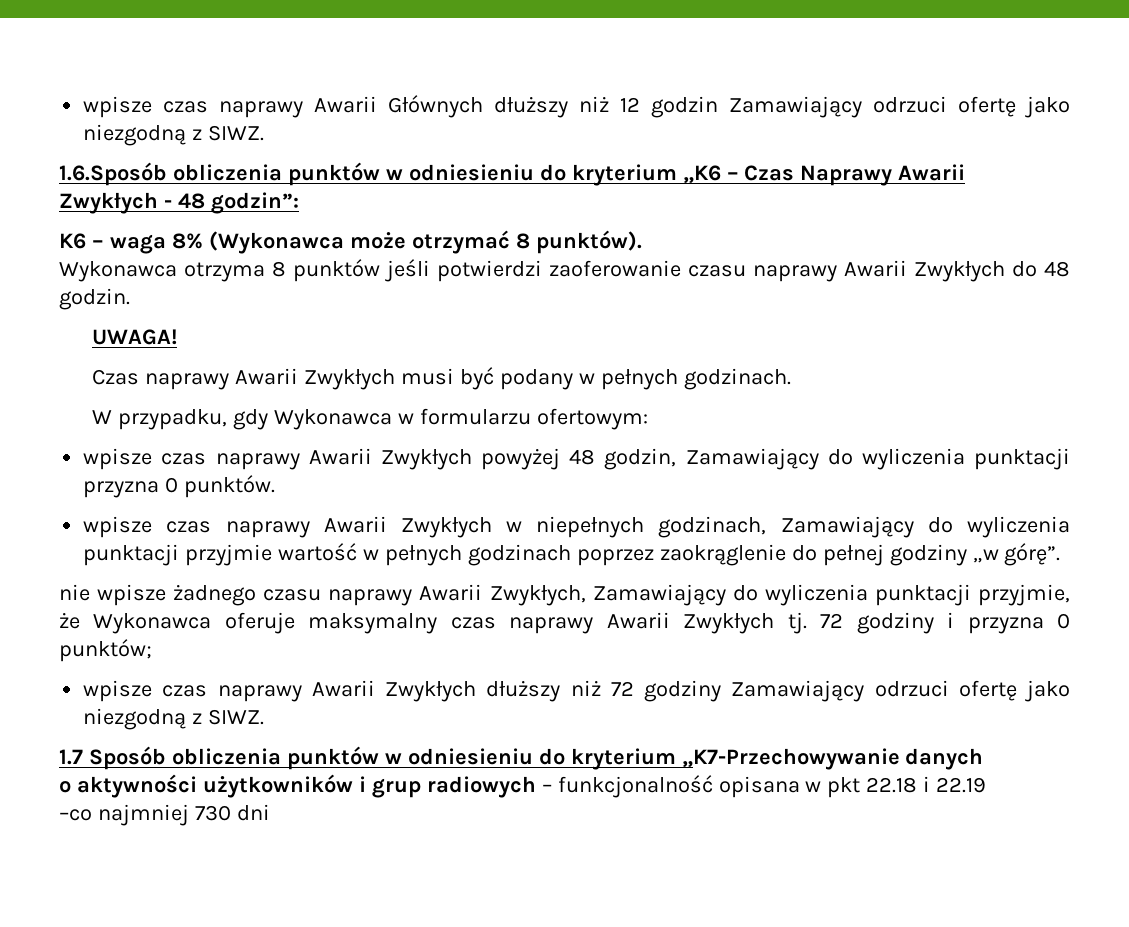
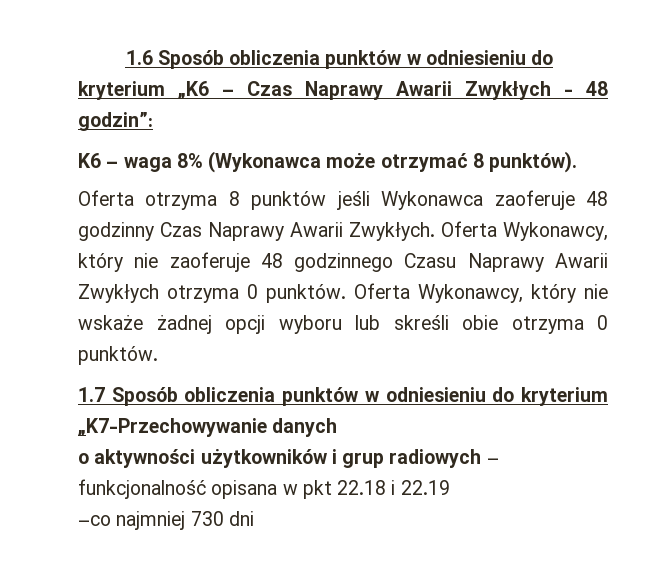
- wpisze czas naprawy Awarii Głównych dłuższy niż 12 godzin Zamawiający odrzuci ofertę jako niezgodną z SIWZ.
- 1.6.Sposób obliczenia punktów w odniesieniu do kryterium „K6 – Czas Naprawy Awarii Zwykłych - 48 godzin”:
+ 1.6 Sposób obliczenia punktów w odniesieniu do kryterium „K6 – Czas Naprawy Awarii Zwykłych - 48 godzin”:
- Wykonawca otrzyma 8 punktów jeśli potwierdzi zaoferowanie czasu naprawy Awarii Zwykłych do 48 godzin.
- UWAGA!
- Czas naprawy Awarii Zwykłych musi być podany w pełnych godzinach.
- W przypadku, gdy Wykonawca w formularzu ofertowym:
- wpisze czas naprawy Awarii Zwykłych powyżej 48 godzin, Zamawiający do wyliczenia punktacji przyzna 0 punktów.
- wpisze czas naprawy Awarii Zwykłych w niepełnych godzinach, Zamawiający do wyliczenia punktacji przyjmie wartość w pełnych godzinach poprzez zaokrąglenie do pełnej godziny „w górę”.
- nie wpisze żadnego czasu naprawy Awarii Zwykłych, Zamawiający do wyliczenia punktacji przyjmie, że Wykonawca oferuje maksymalny czas naprawy Awarii Zwykłych tj. 72 godziny i przyzna 0 punktów;
- wpisze czas naprawy Awarii Zwykłych dłuższy niż 72 godziny Zamawiający odrzuci ofertę jako niezgodną z SIWZ.
+ Oferta otrzyma 8 punktów jeśli Wykonawca zaoferuje 48 godzinny Czas Naprawy Awarii Zwykłych. Oferta Wykonawcy, który nie zaoferuje 48 godzinnego Czasu Naprawy Awarii Zwykłych otrzyma 0 punktów. Oferta Wykonawcy, który nie wskaże żadnej opcji wyboru lub skreśli obie otrzyma 0 punktów.

